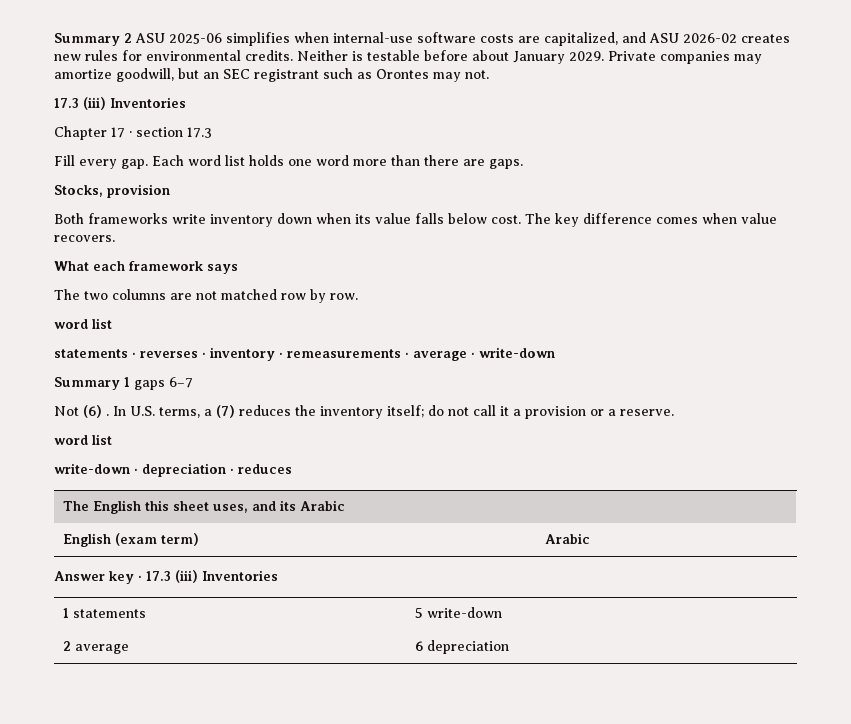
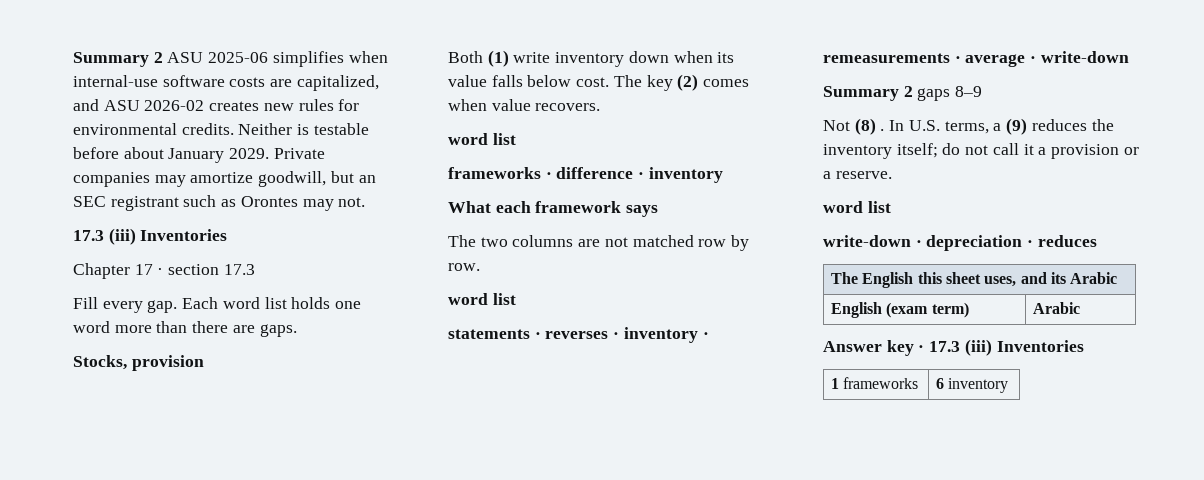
- Both frameworks write inventory down when its value falls below cost.
+ Both (1) write inventory down when its value falls below cost.
- The key difference comes when value recovers.
+ The key (2) comes when value recovers.
+ word list
+ frameworks · difference · inventory
- Summary 1 gaps 6–7
+ Summary 2 gaps 8–9
- Not (6) .
+ Not (8) .
- In U.S. terms, a (7) reduces the inventory itself; do not call it a provision or a reserve.
+ In U.S. terms, a (9) reduces the inventory itself; do not call it a provision or a reserve.
- 1 statements | 5 write-down
- 2 average | 6 depreciation
+ 1 frameworks | 6 inventory

